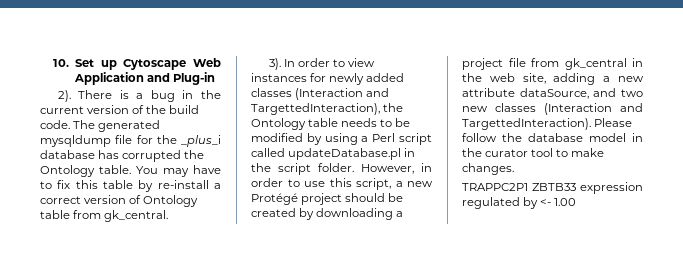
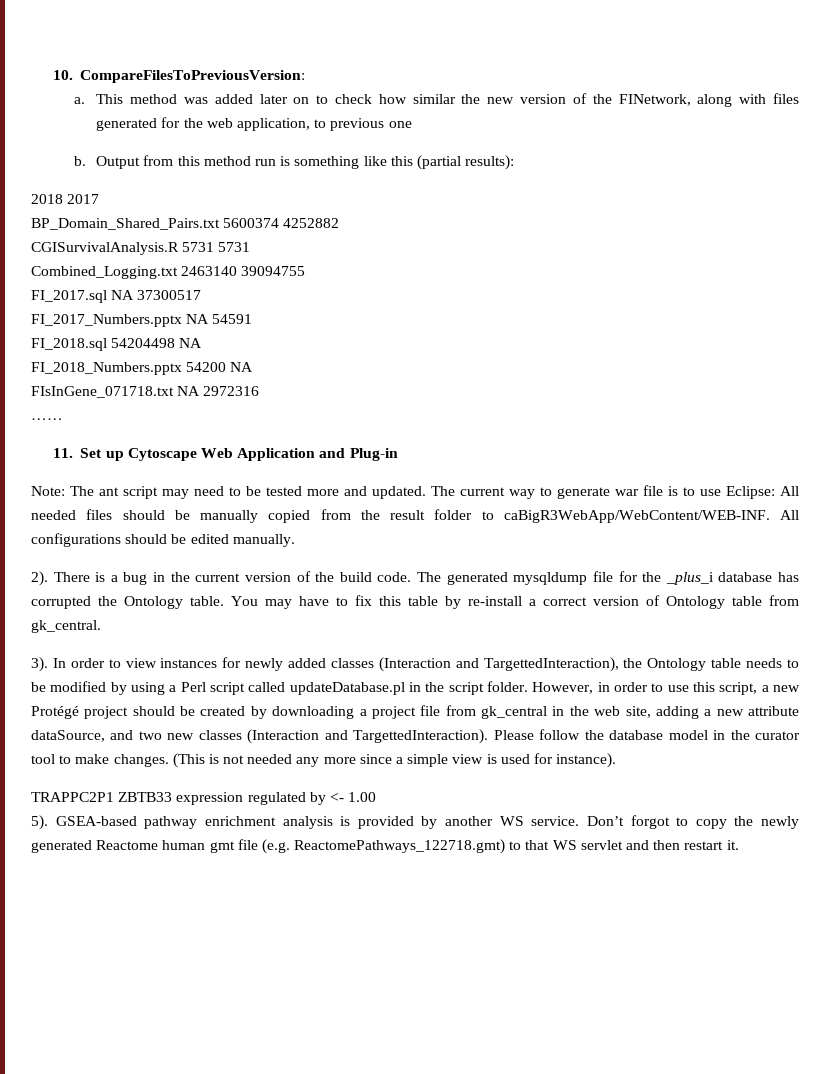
- 10. Set up Cytoscape Web Application and Plug-in
+ 10. CompareFilesToPreviousVersion:
+ a. This method was added later on to check how similar the new version of the FINetwork, along with files generated for the web application, to previous one
+ b. Output from this method run is something like this (partial results):
+ 2018 2017
+ BP_Domain_Shared_Pairs.txt 5600374 4252882
+ CGISurvivalAnalysis.R 5731 5731
+ Combined_Logging.txt 2463140 39094755
+ FI_2017.sql NA 37300517
+ FI_2017_Numbers.pptx NA 54591
+ FI_2018.sql 54204498 NA
+ FI_2018_Numbers.pptx 54200 NA
+ FIsInGene_071718.txt NA 2972316
+ ……
+ 11. Set up Cytoscape Web Application and Plug-in
+ Note: The ant script may need to be tested more and updated. The current way to generate war file is to use Eclipse: All needed files should be manually copied from the result folder to caBigR3WebApp/WebContent/WEB-INF. All configurations should be edited manually.
+ (This is not needed any more since a simple view is used for instance).
+ 5). GSEA-based pathway enrichment analysis is provided by another WS service. Don’t forgot to copy the newly generated Reactome human gmt file (e.g. ReactomePathways_122718.gmt) to that WS servlet and then restart it.

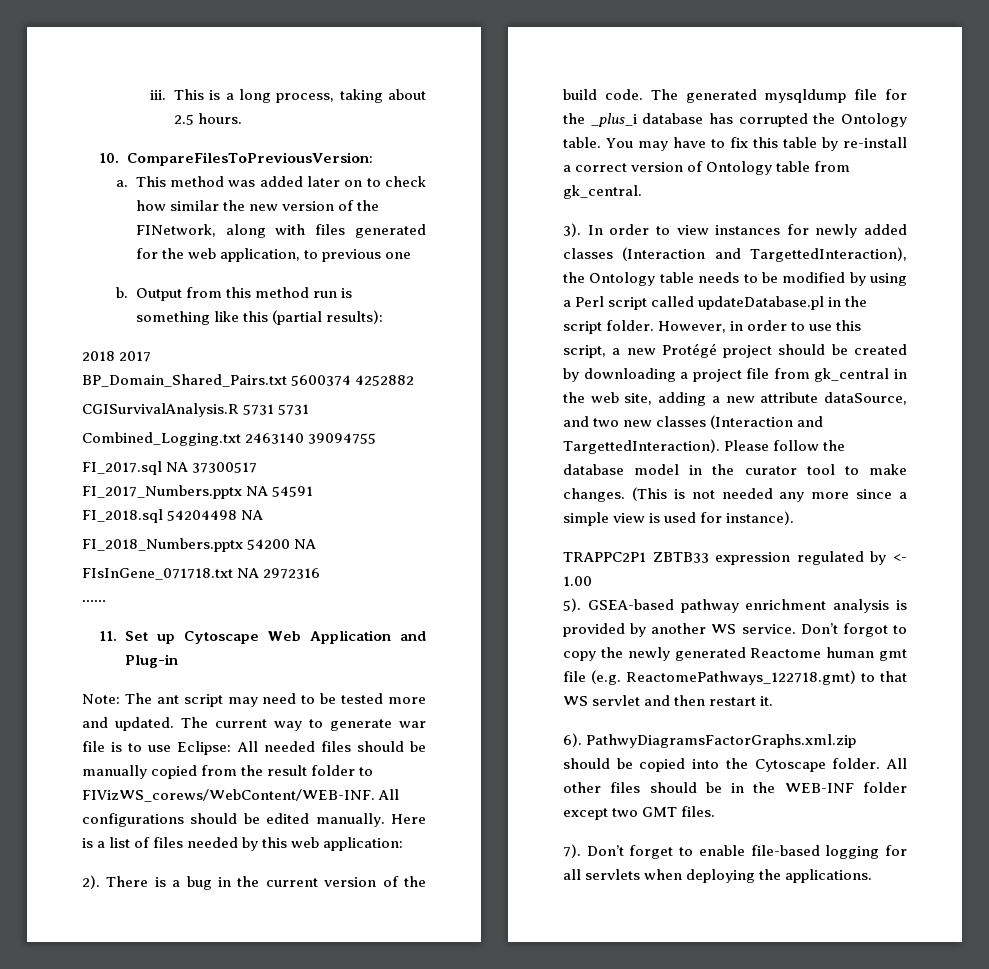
+ iii. This is a long process, taking about 2.5 hours.
- The current way to generate war file is to use Eclipse: All needed files should be manually copied from the result folder to caBigR3WebApp/WebContent/WEB-INF.
+ The current way to generate war file is to use Eclipse: All needed files should be manually copied from the result folder to FIVizWS_corews/WebContent/WEB-INF.
+ Here is a list of files needed by this web application:
+ 6). PathwyDiagramsFactorGraphs.xml.zip should be copied into the Cytoscape folder. All other files should be in the WEB-INF folder except two GMT files.
+ 7). Don’t forget to enable file-based logging for all servlets when deploying the applications.

